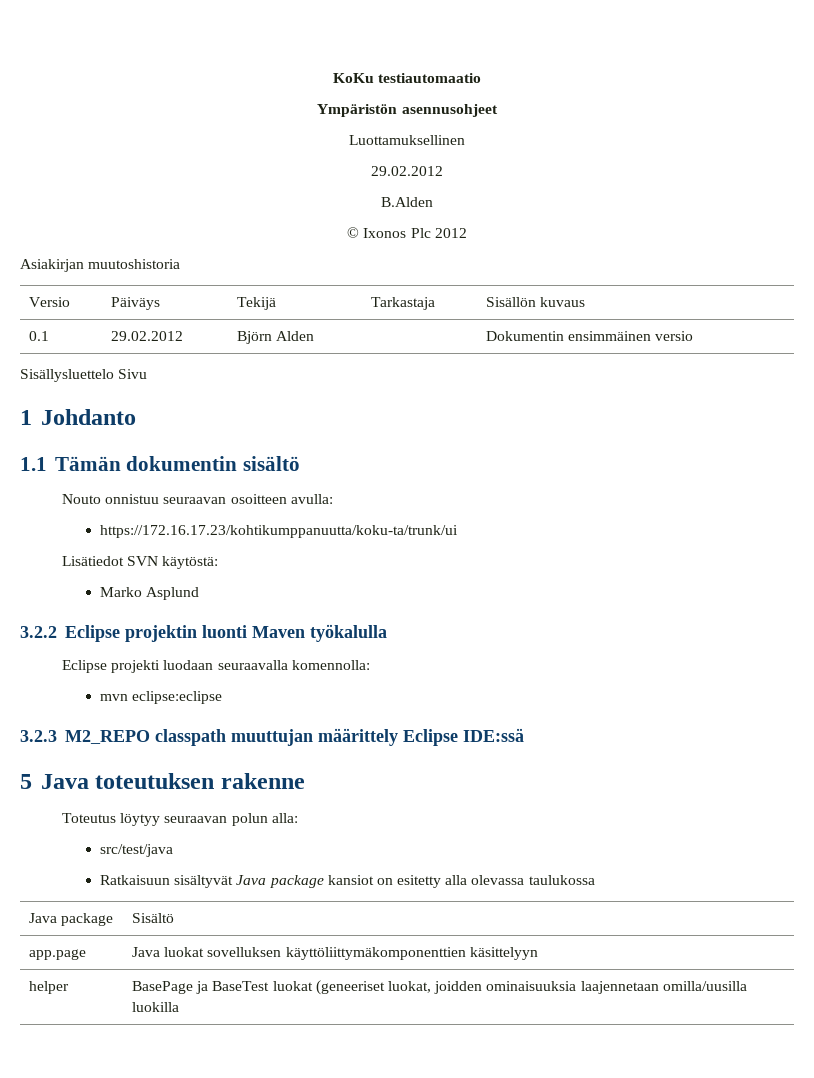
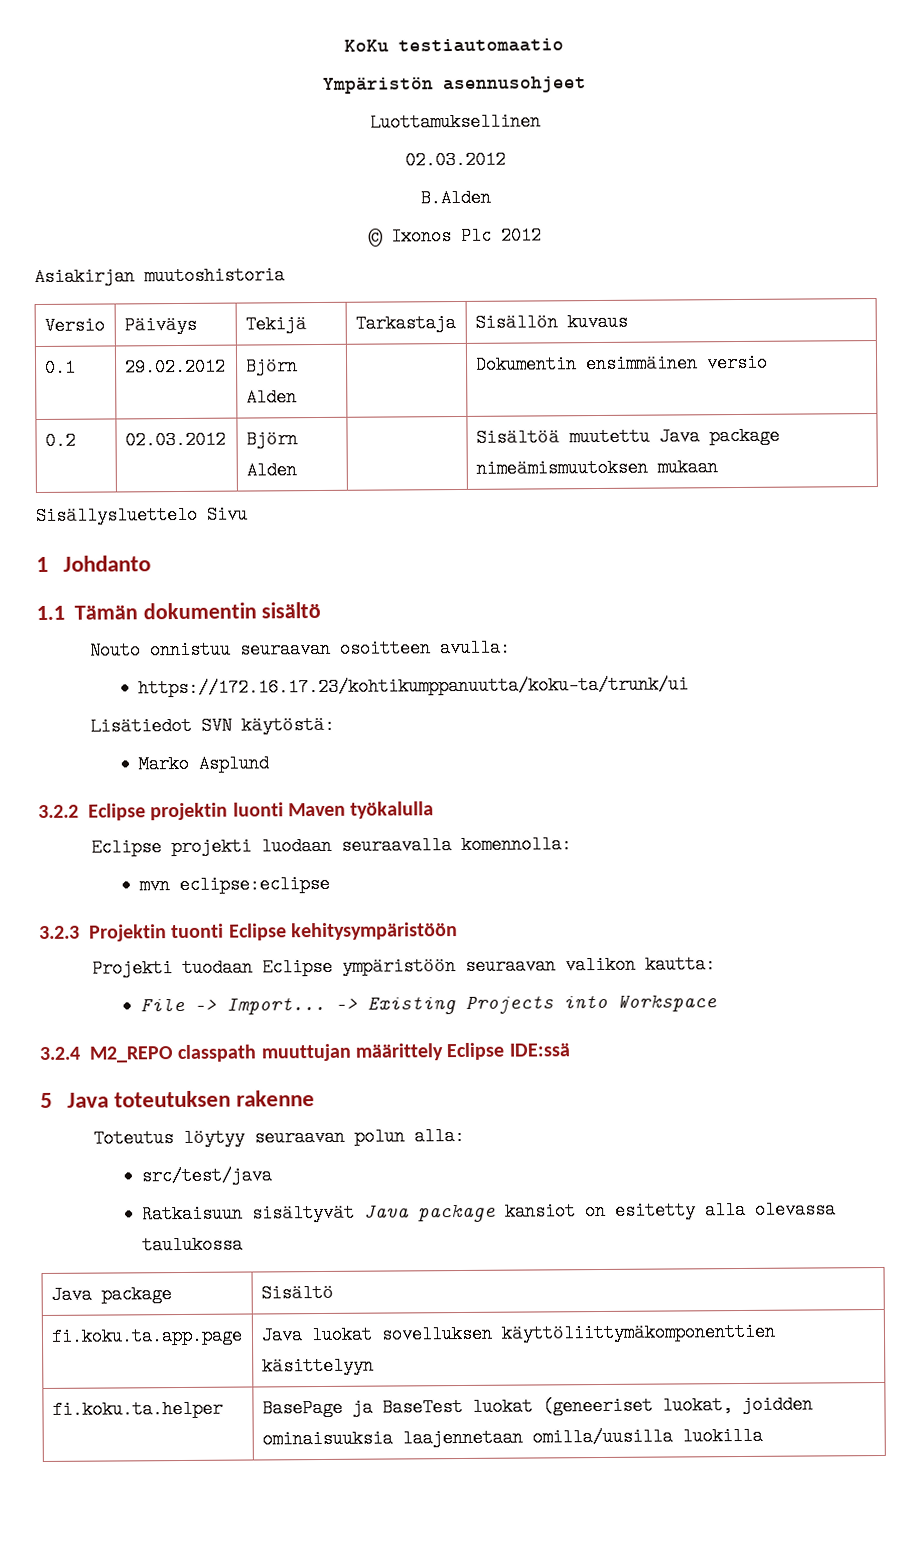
  Luottamuksellinen
- 29.02.2012
+ 02.03.2012
+ 0.2 | 02.03.2012 | Björn Alden | | Sisältöä muutettu Java package nimeämismuutoksen mukaan
- 3.2.3 M2_REPO classpath muuttujan määrittely Eclipse IDE:ssä
+ 3.2.3 Projektin tuonti Eclipse kehitysympäristöön
+ Projekti tuodaan Eclipse ympäristöön seuraavan valikon kautta:
+ File -> Import... -> Existing Projects into Workspace
+ 3.2.4 M2_REPO classpath muuttujan määrittely Eclipse IDE:ssä
- app.page | Java luokat sovelluksen käyttöliittymäkomponenttien käsittelyyn
+ fi.koku.ta.app.page | Java luokat sovelluksen käyttöliittymäkomponenttien käsittelyyn
- helper | BasePage ja BaseTest luokat (geneeriset luokat, joidden ominaisuuksia laajennetaan omilla/uusilla luokilla
+ fi.koku.ta.helper | BasePage ja BaseTest luokat (geneeriset luokat, joidden ominaisuuksia laajennetaan omilla/uusilla luokilla

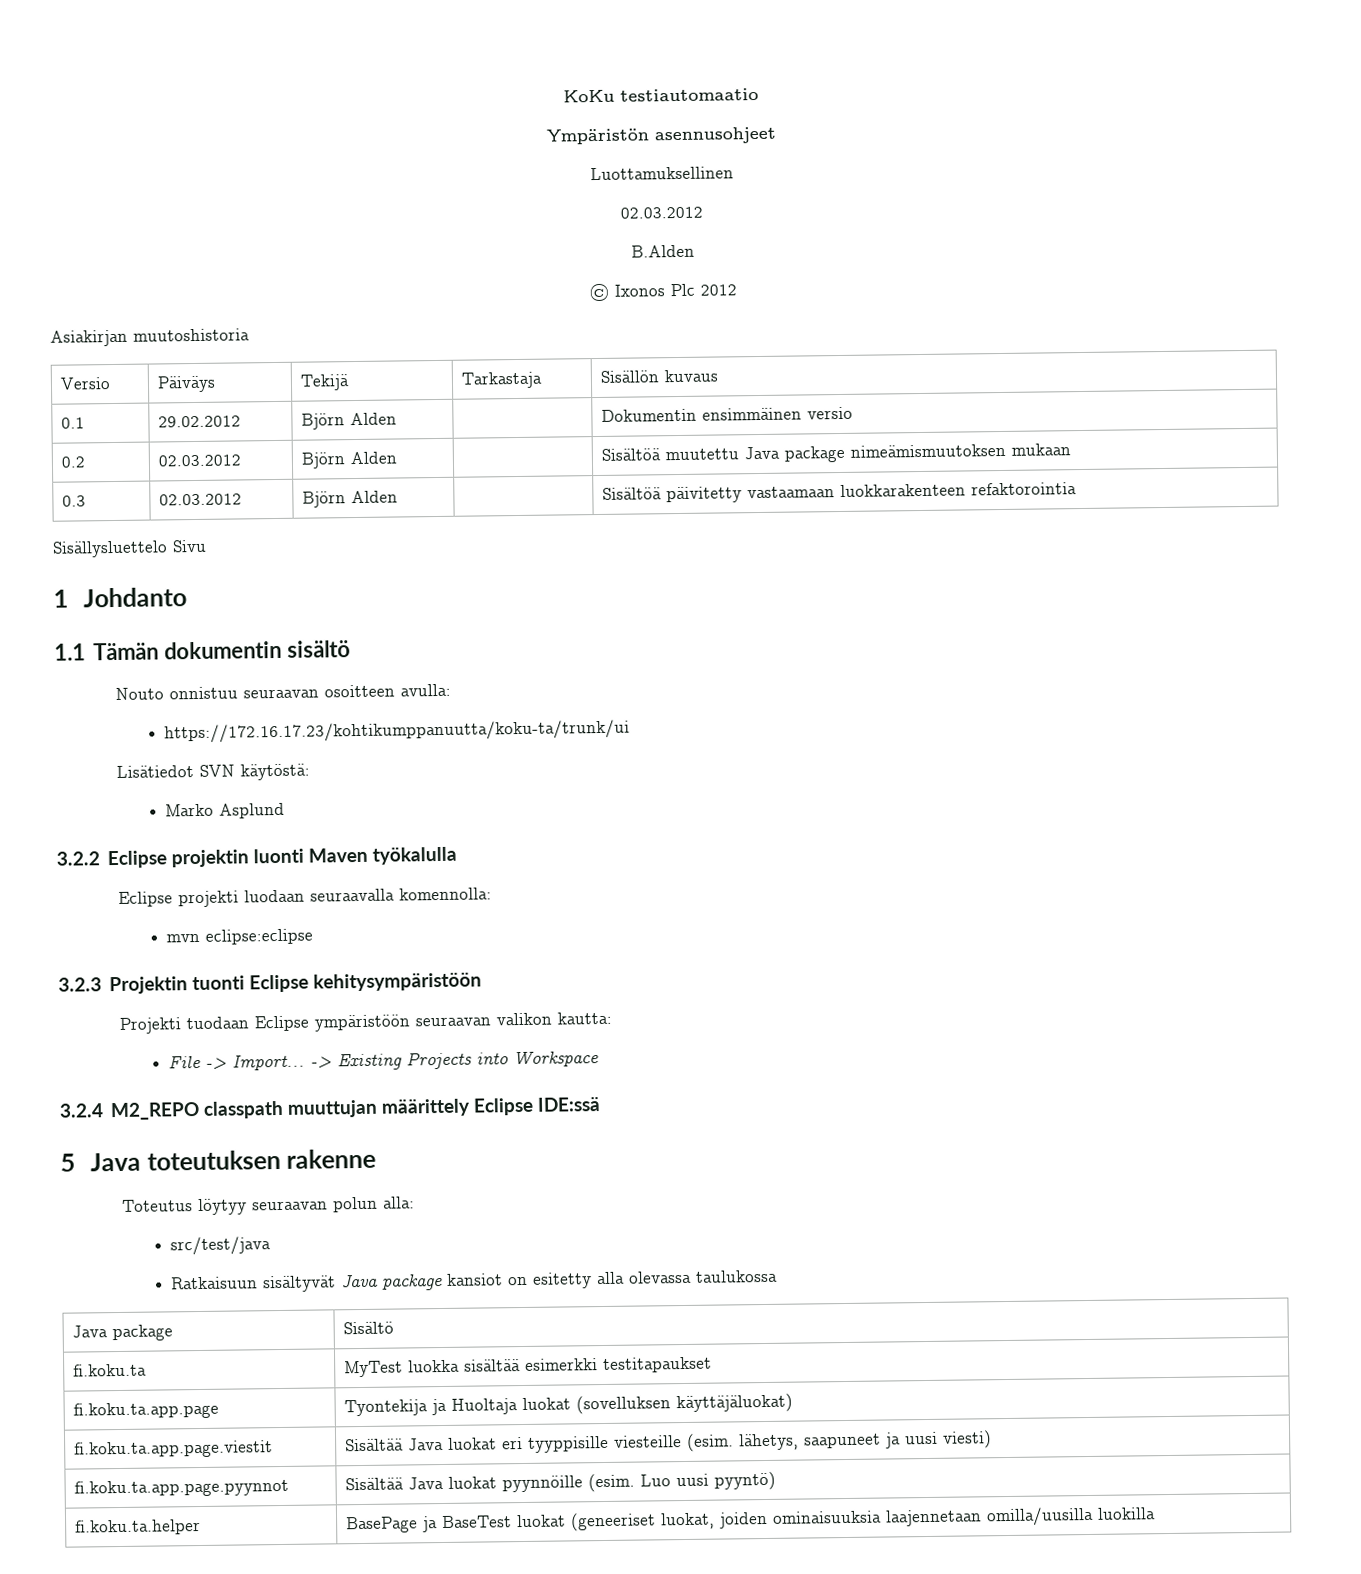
+ 0.3 | 02.03.2012 | Björn Alden | | Sisältöä päivitetty vastaamaan luokkarakenteen refaktorointia
- fi.koku.ta.app.page | Java luokat sovelluksen käyttöliittymäkomponenttien käsittelyyn
+ fi.koku.ta | MyTest luokka sisältää esimerkki testitapaukset
+ fi.koku.ta.app.page | Tyontekija ja Huoltaja luokat (sovelluksen käyttäjäluokat)
+ fi.koku.ta.app.page.viestit | Sisältää Java luokat eri tyyppisille viesteille (esim. lähetys, saapuneet ja uusi viesti)
+ fi.koku.ta.app.page.pyynnot | Sisältää Java luokat pyynnöille (esim. Luo uusi pyyntö)
- fi.koku.ta.helper | BasePage ja BaseTest luokat (geneeriset luokat, joidden ominaisuuksia laajennetaan omilla/uusilla luokilla
+ fi.koku.ta.helper | BasePage ja BaseTest luokat (geneeriset luokat, joiden ominaisuuksia laajennetaan omilla/uusilla luokilla

